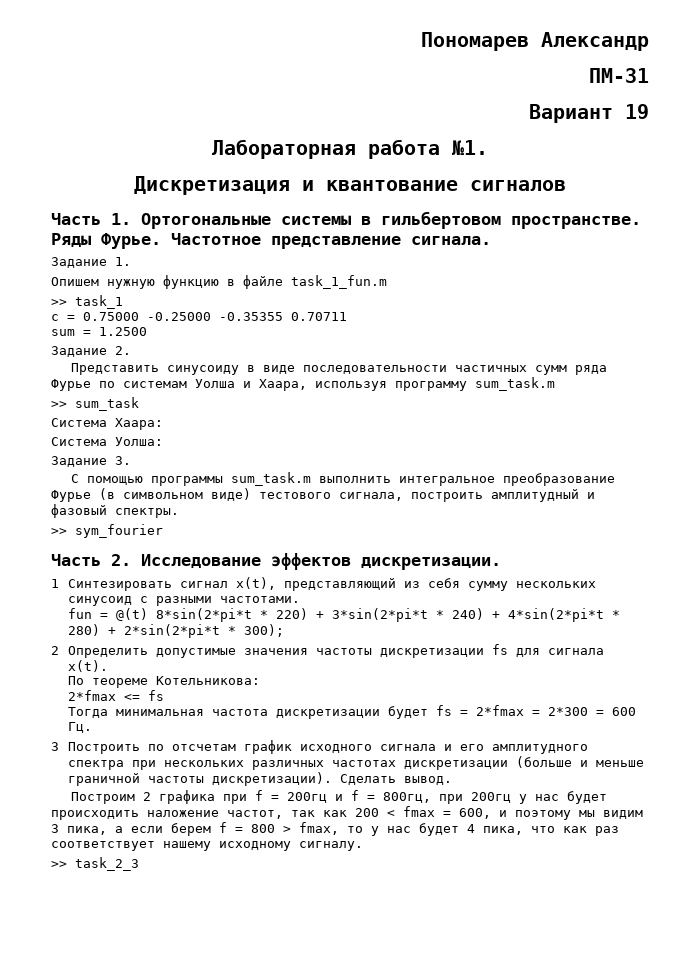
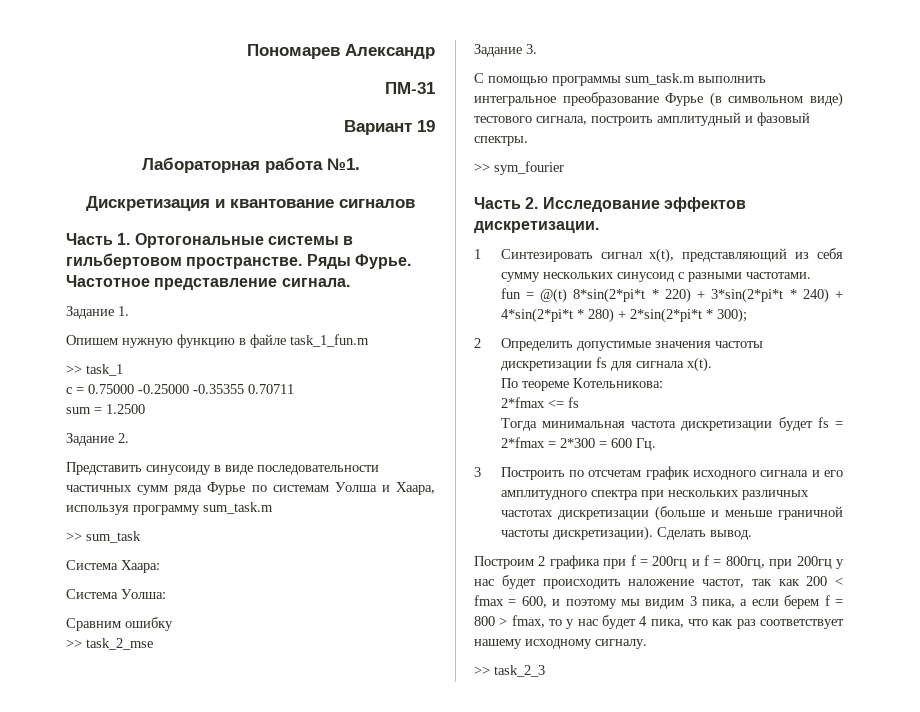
+ Сравним ошибку
+ >> task_2_mse

